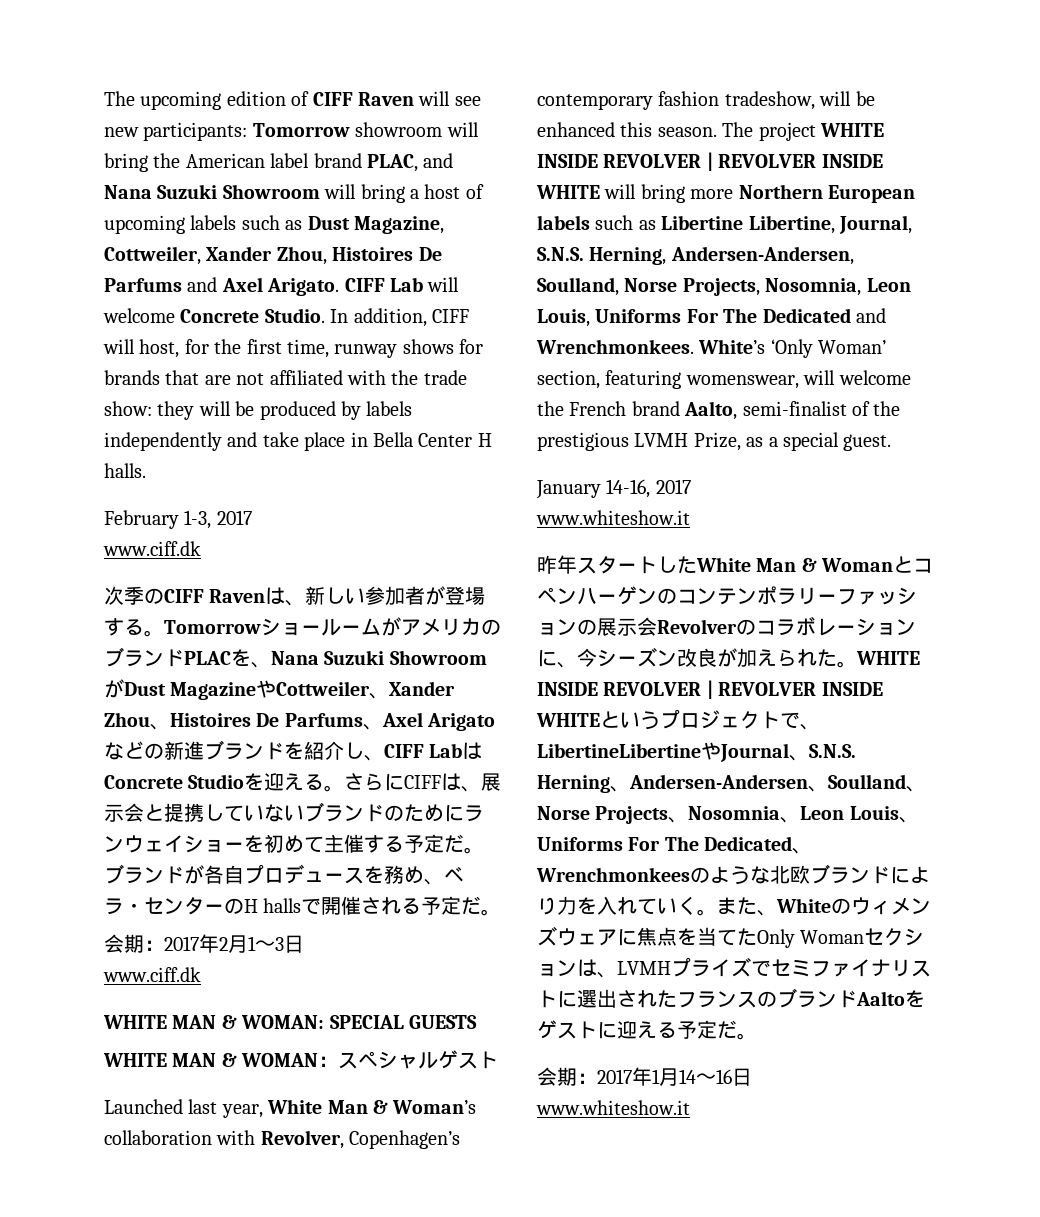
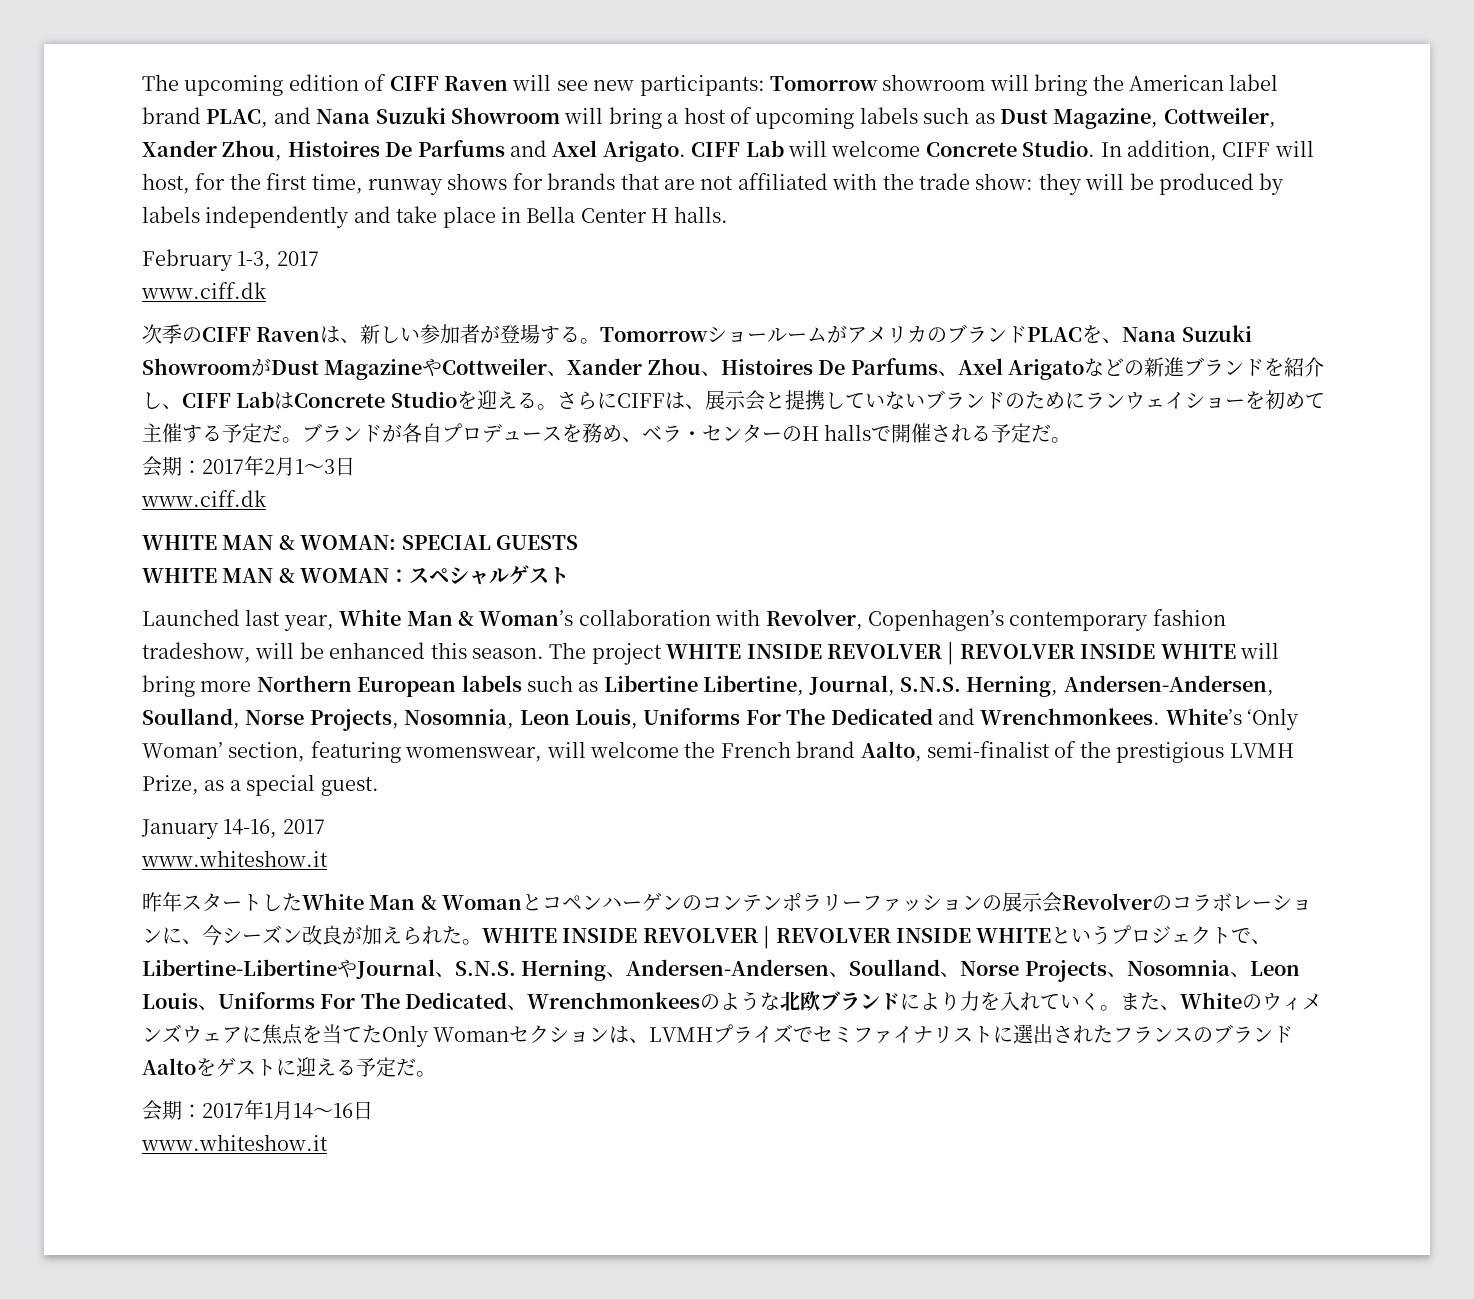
- WHITE INSIDE REVOLVER | REVOLVER INSIDE WHITEというプロジェクトで、LibertineLibertineやJournal、S.N.S. Herning、Andersen-Andersen、Soulland、Norse Projects、Nosomnia、Leon Louis、Uniforms For The Dedicated、Wrenchmonkeesのような北欧ブランドにより力を入れていく。
+ WHITE INSIDE REVOLVER | REVOLVER INSIDE WHITEというプロジェクトで、Libertine-LibertineやJournal、S.N.S. Herning、Andersen-Andersen、Soulland、Norse Projects、Nosomnia、Leon Louis、Uniforms For The Dedicated、Wrenchmonkeesのような北欧ブランドにより力を入れていく。

